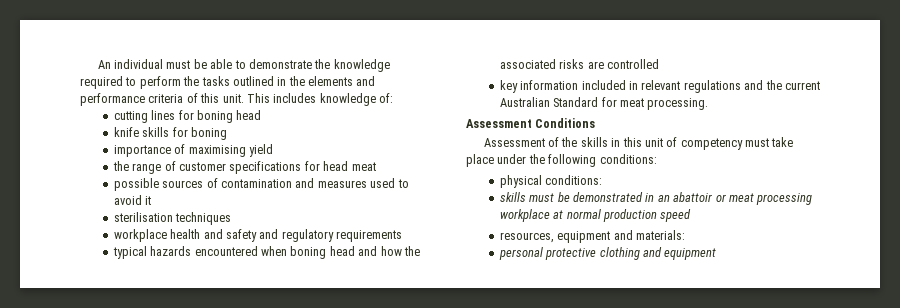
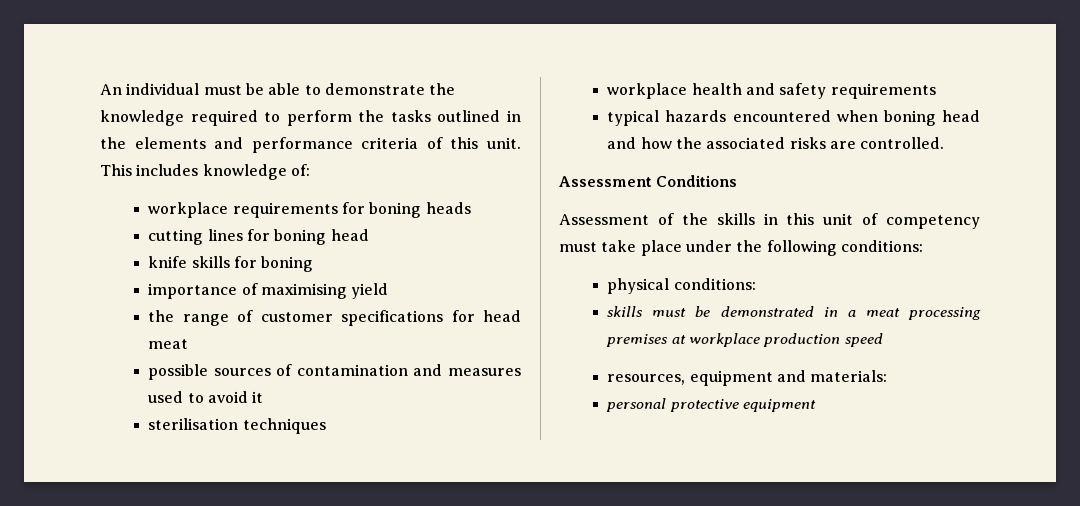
+ workplace requirements for boning heads
- workplace health and safety and regulatory requirements
+ workplace health and safety requirements
- typical hazards encountered when boning head and how the associated risks are controlled
- key information included in relevant regulations and the current Australian Standard for meat processing.
+ typical hazards encountered when boning head and how the associated risks are controlled.
- skills must be demonstrated in an abattoir or meat processing workplace at normal production speed
+ skills must be demonstrated in a meat processing premises at workplace production speed
- personal protective clothing and equipment
+ personal protective equipment

